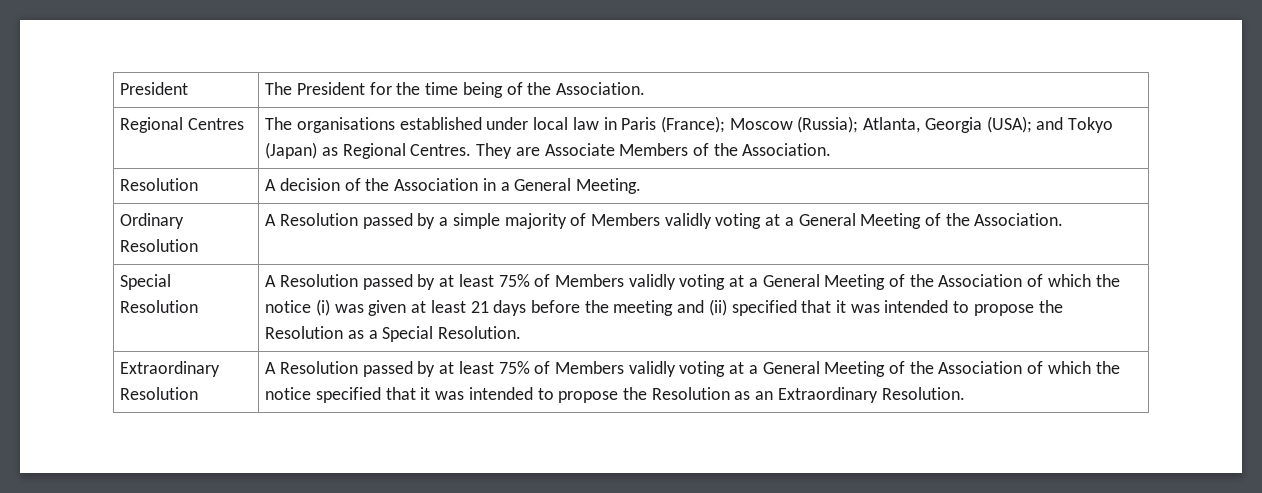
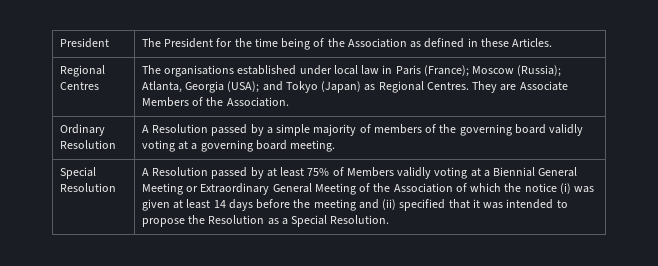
- President | The President for the time being of the Association.
+ President | The President for the time being of the Association as defined in these Articles.
- Resolution | A decision of the Association in a General Meeting.
- Ordinary Resolution | A Resolution passed by a simple majority of Members validly voting at a General Meeting of the Association.
+ Ordinary Resolution | A Resolution passed by a simple majority of members of the governing board validly voting at a governing board meeting.
- A Resolution passed by at least 75% of Members validly voting at a General Meeting of the Association of which the notice (i) was given at least 21 days before the meeting and (ii) specified that it was intended to propose the Resolution as a Special Resolution.
+ A Resolution passed by at least 75% of Members validly voting at a Biennial General Meeting or Extraordinary General Meeting of the Association of which the notice (i) was given at least 14 days before the meeting and (ii) specified that it was intended to propose the Resolution as a Special Resolution.
- Extraordinary Resolution | A Resolution passed by at least 75% of Members validly voting at a General Meeting of the Association of which the notice specified that it was intended to propose the Resolution as an Extraordinary Resolution.

